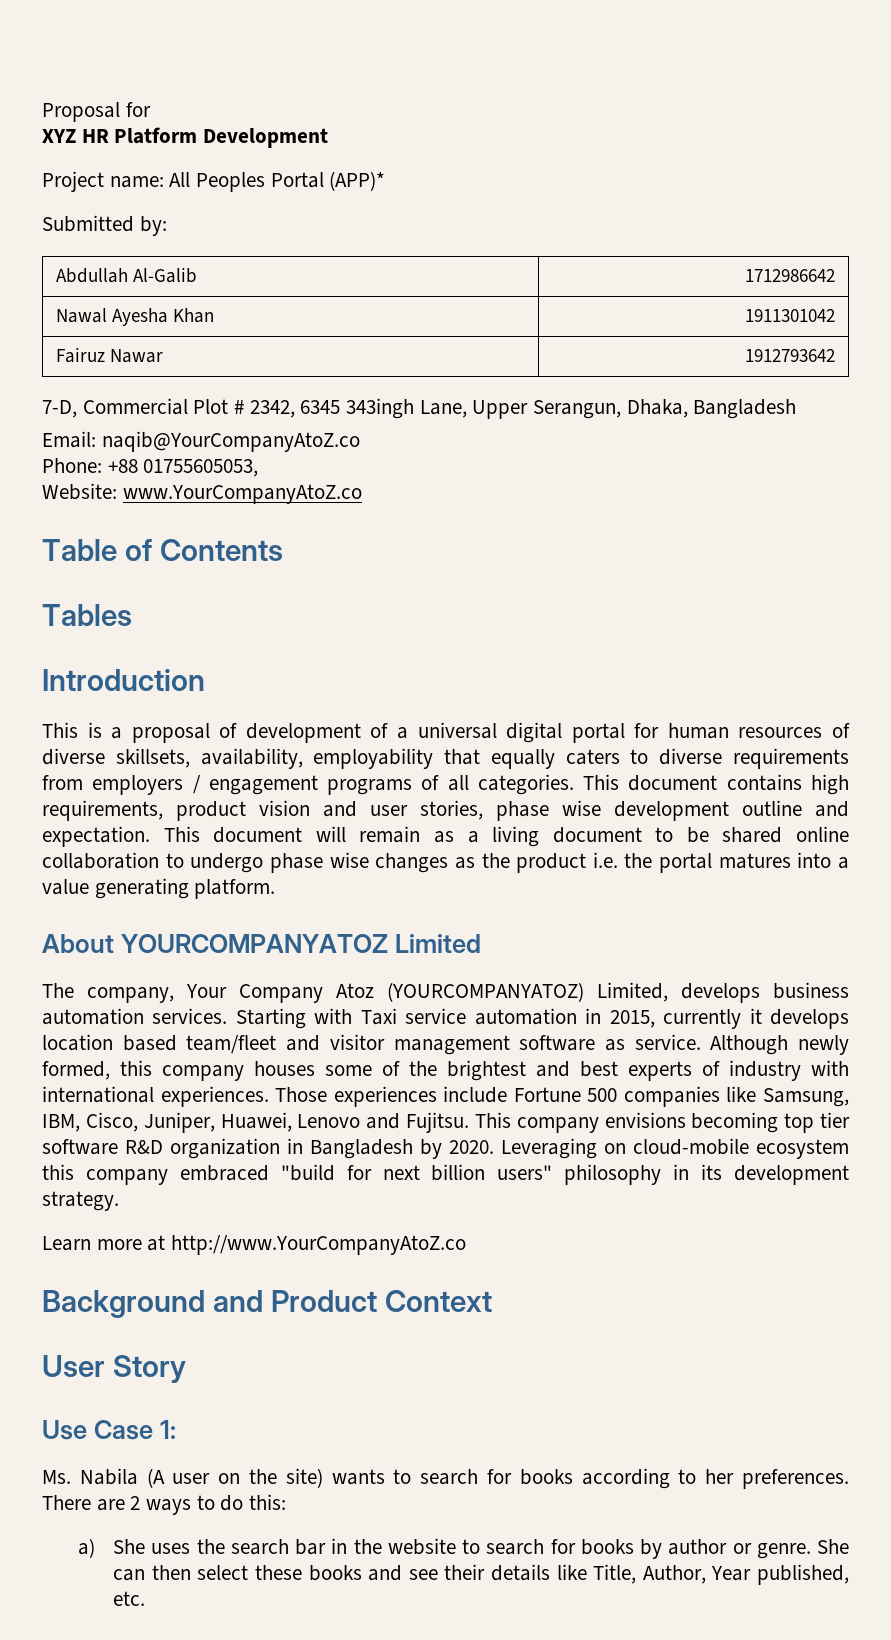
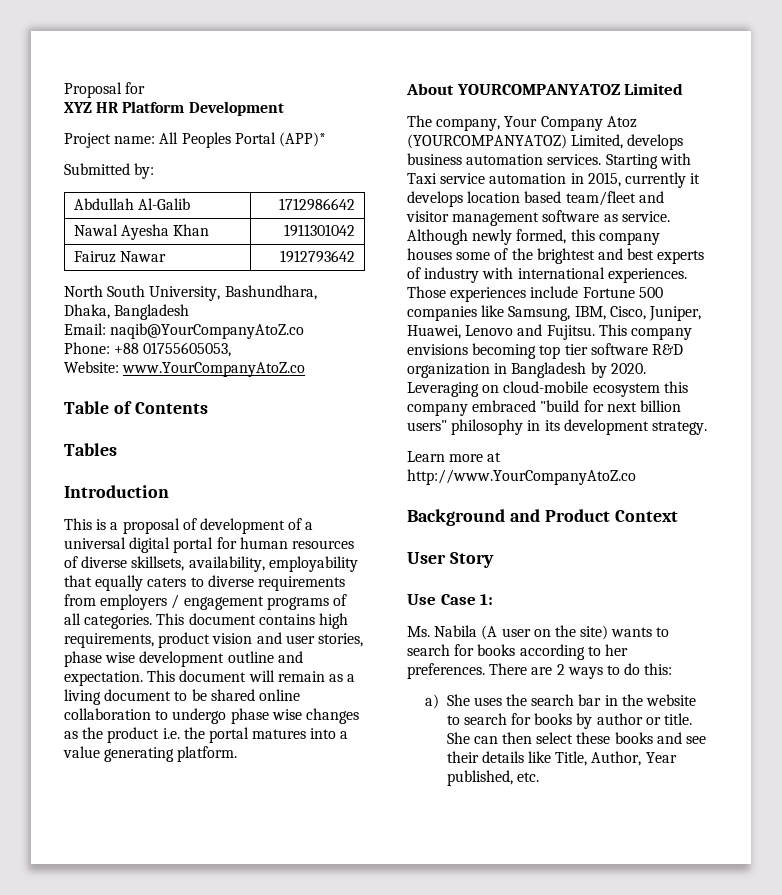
- 7-D, Commercial Plot # 2342, 6345 343ingh Lane, Upper Serangun, Dhaka, Bangladesh
+ North South University, Bashundhara, Dhaka, Bangladesh
- a) She uses the search bar in the website to search for books by author or genre.
+ a) She uses the search bar in the website to search for books by author or title.

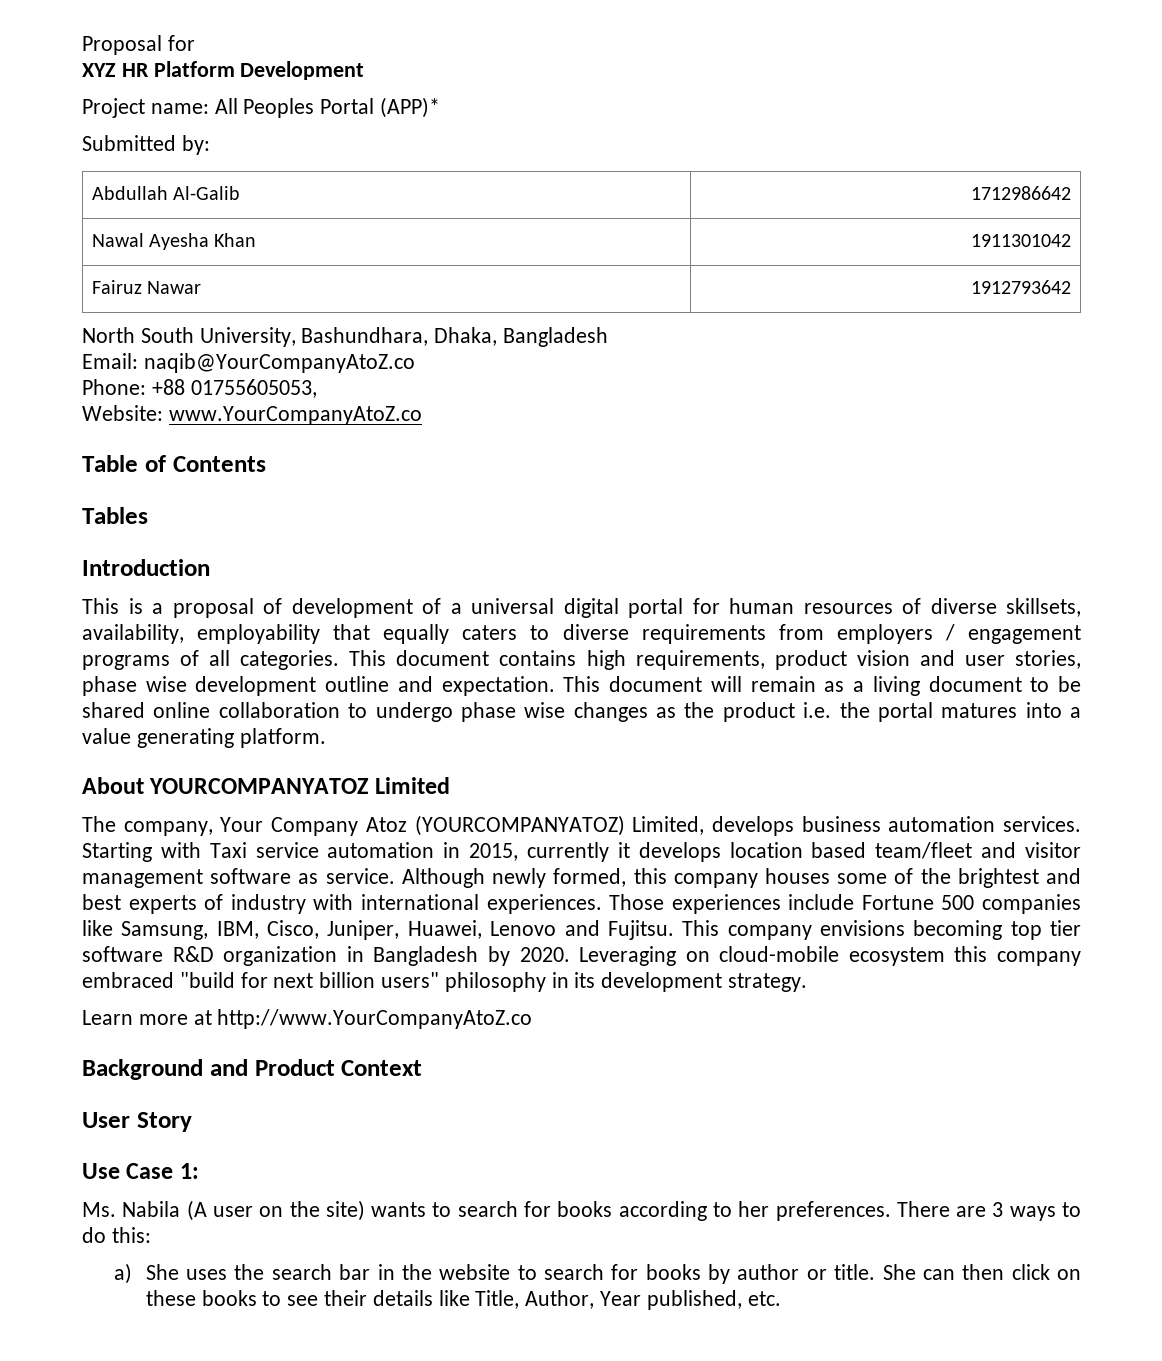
- There are 2 ways to do this:
+ There are 3 ways to do this:
- She can then select these books and see their details like Title, Author, Year published, etc.
+ She can then click on these books to see their details like Title, Author, Year published, etc.

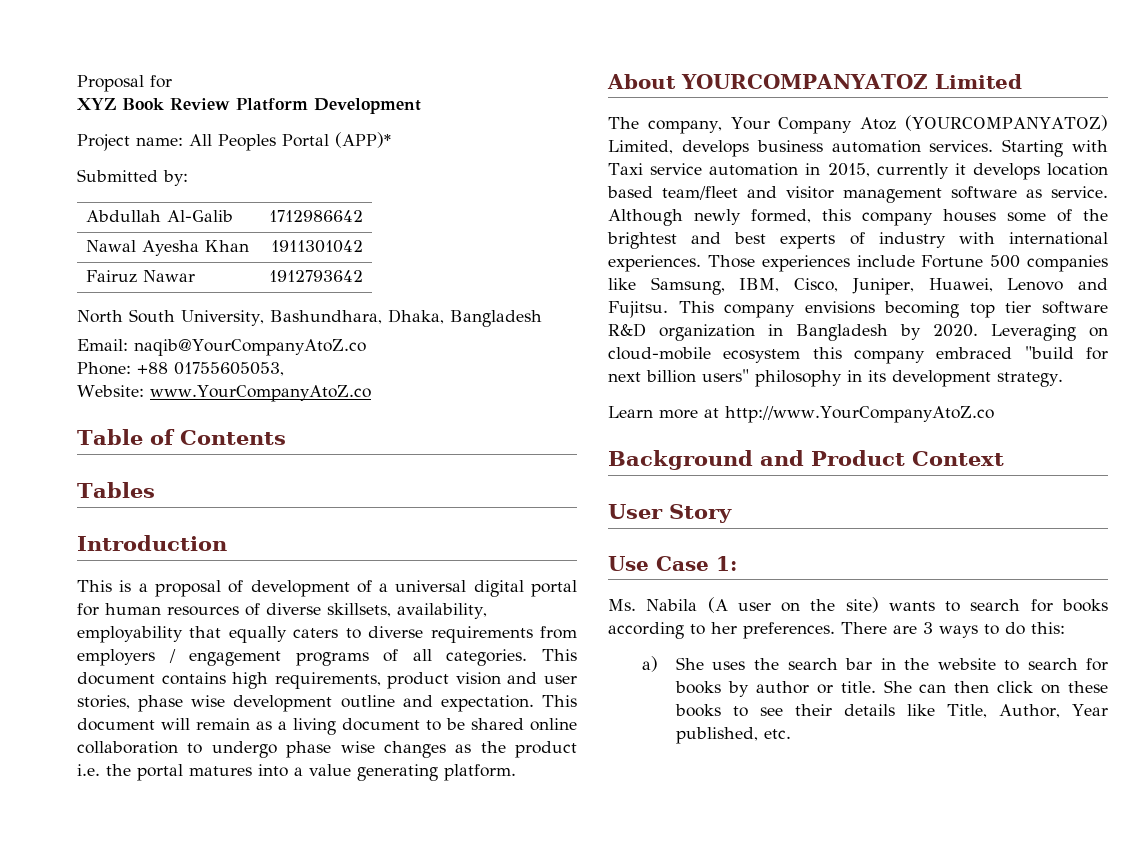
- XYZ HR Platform Development
+ XYZ Book Review Platform Development

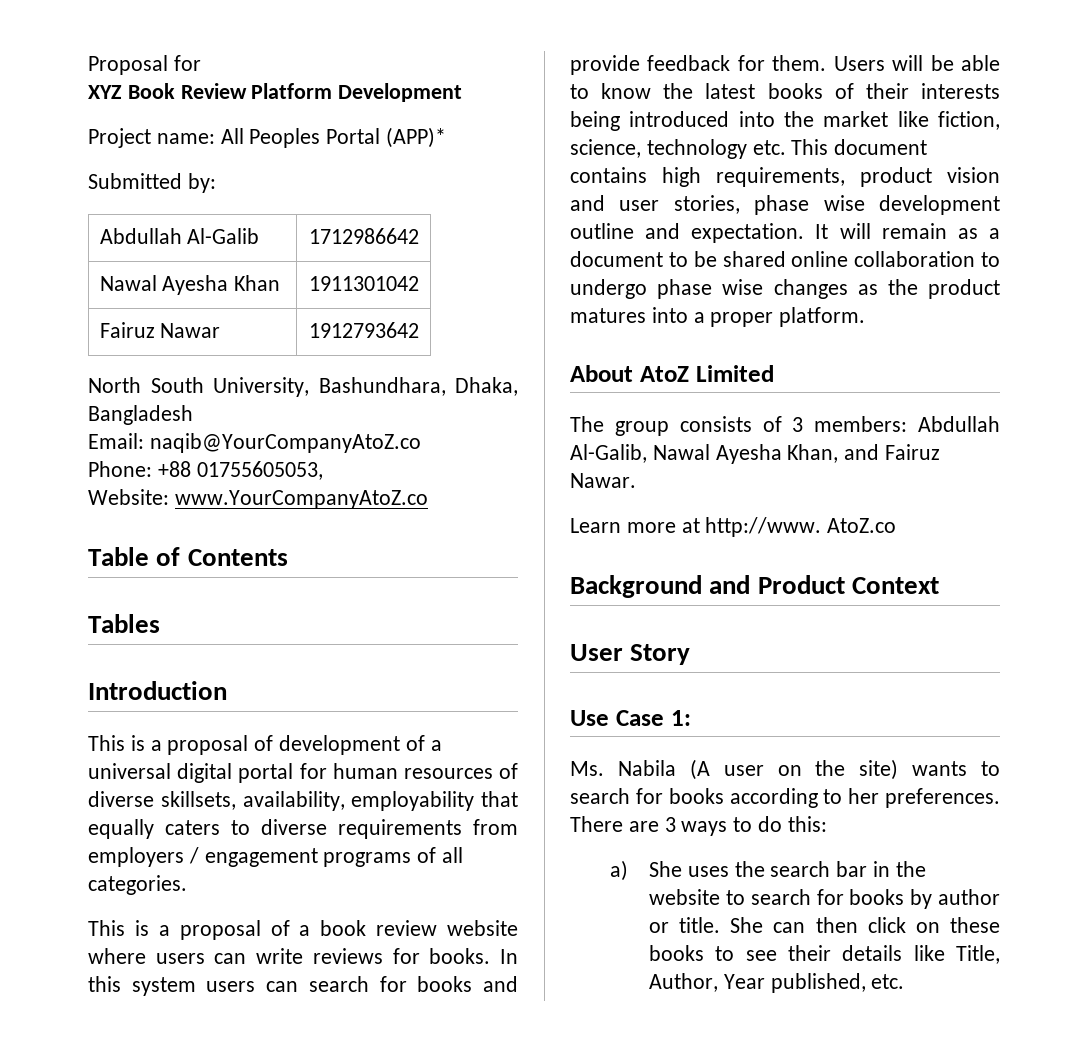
- This is a proposal of development of a universal digital portal for human resources of diverse skillsets, availability, employability that equally caters to diverse requirements from employers / engagement programs of all categories. This document contains high requirements, product vision and user stories, phase wise development outline and expectation.
+ This is a proposal of development of a universal digital portal for human resources of diverse skillsets, availability, employability that equally caters to diverse requirements from employers / engagement programs of all categories.
+ This is a proposal of a book review website where users can write reviews for books. In this system users can search for books and provide feedback for them. Users will be able to know the latest books of their interests being introduced into the market like fiction, science, technology etc. This document contains high requirements, product vision and user stories, phase wise development outline and expectation.
- This document will remain as a living document to be shared online collaboration to undergo phase wise changes as the product i.e. the portal matures into a value generating platform.
+ It will remain as a document to be shared online collaboration to undergo phase wise changes as the product matures into a proper platform.
- About YOURCOMPANYATOZ Limited
+ About AtoZ Limited
- The company, Your Company Atoz (YOURCOMPANYATOZ) Limited, develops business automation services. Starting with Taxi service automation in 2015, currently it develops location based team/fleet and visitor management software as service. Although newly formed, this company houses some of the brightest and best experts of industry with international experiences. Those experiences include Fortune 500 companies like Samsung, IBM, Cisco, Juniper, Huawei, Lenovo and Fujitsu. This company envisions becoming top tier software R&D organization in Bangladesh by 2020. Leveraging on cloud-mobile ecosystem this company embraced "build for next billion users" philosophy in its development strategy.
+ The group consists of 3 members: Abdullah Al-Galib, Nawal Ayesha Khan, and Fairuz Nawar.
- Learn more at http://www.YourCompanyAtoZ.co
+ Learn more at http://www. AtoZ.co

